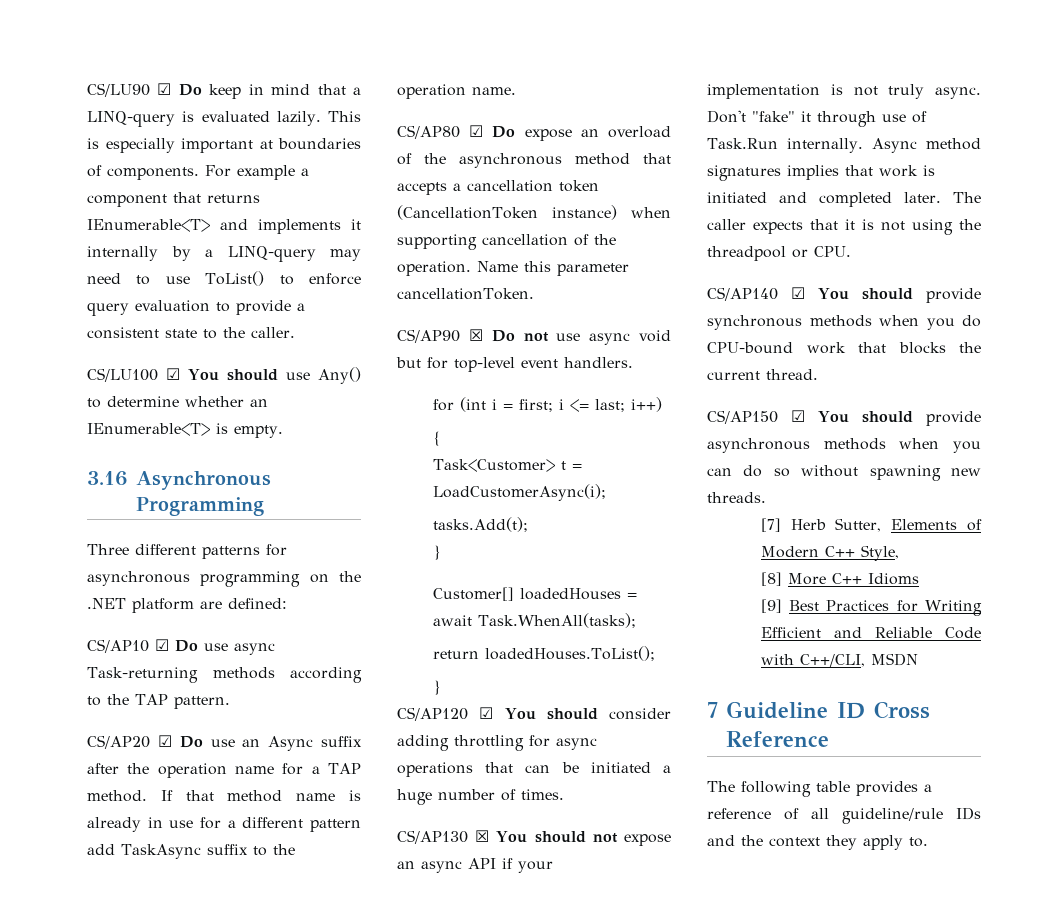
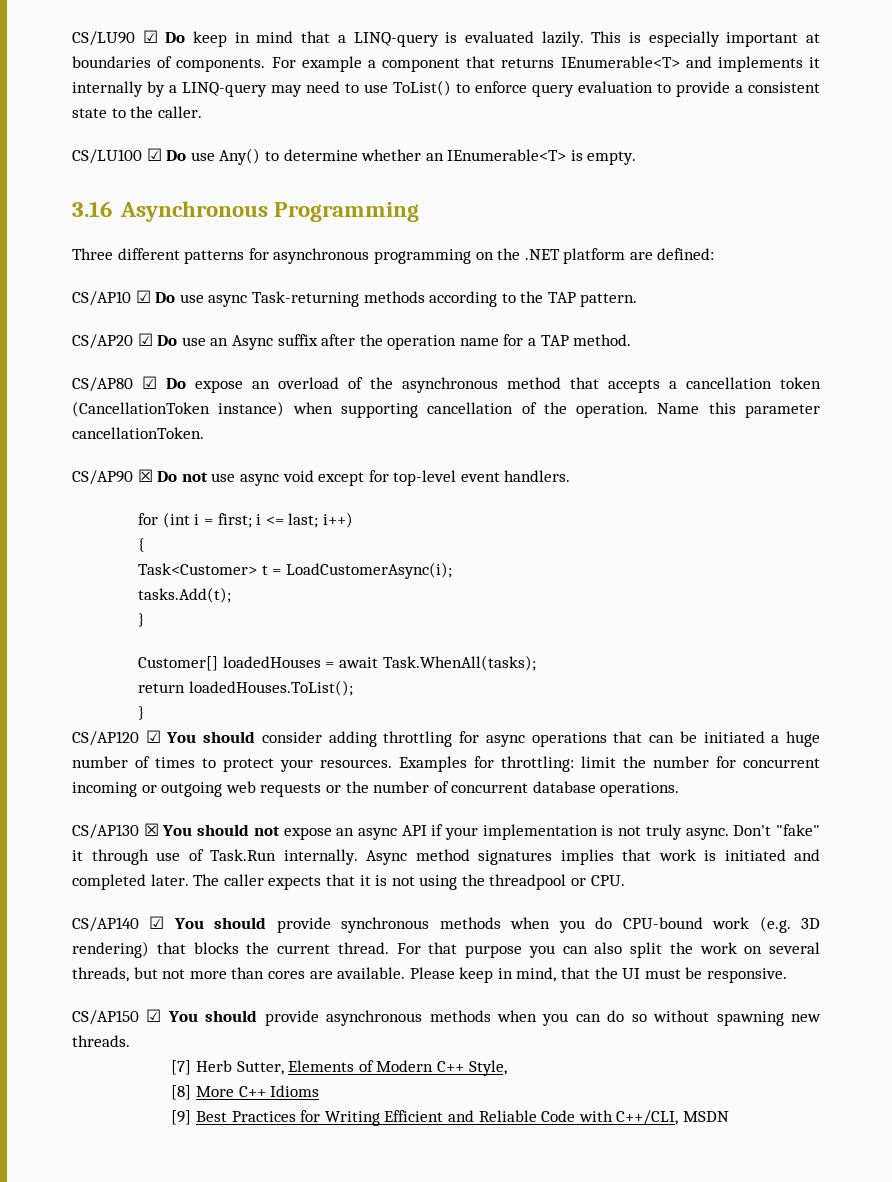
- CS/LU100 ☑ You should use Any() to determine whether an IEnumerable<T> is empty.
+ CS/LU100 ☑ Do use Any() to determine whether an IEnumerable<T> is empty.
- If that method name is already in use for a different pattern add TaskAsync suffix to the operation name.
- CS/AP90 ☒ Do not use async void but for top-level event handlers.
+ CS/AP90 ☒ Do not use async void except for top-level event handlers.
- CS/AP120 ☑ You should consider adding throttling for async operations that can be initiated a huge number of times.
+ CS/AP120 ☑ You should consider adding throttling for async operations that can be initiated a huge number of times to protect your resources. Examples for throttling: limit the number for concurrent incoming or outgoing web requests or the number of concurrent database operations.
- CS/AP140 ☑ You should provide synchronous methods when you do CPU-bound work that blocks the current thread.
+ CS/AP140 ☑ You should provide synchronous methods when you do CPU-bound work (e.g. 3D rendering) that blocks the current thread. For that purpose you can also split the work on several threads, but not more than cores are available. Please keep in mind, that the UI must be responsive.
- 7 Guideline ID Cross Reference
- The following table provides a reference of all guideline/rule IDs and the context they apply to.

